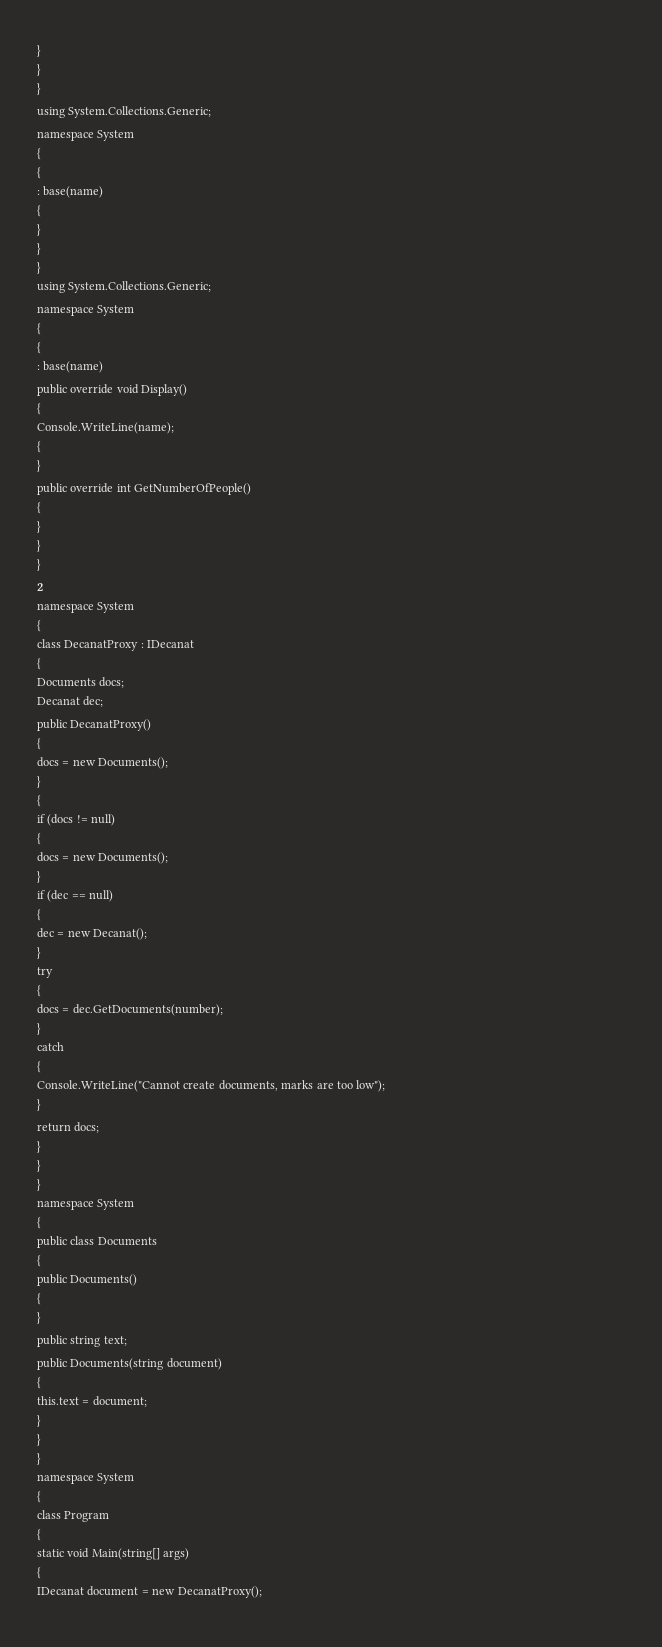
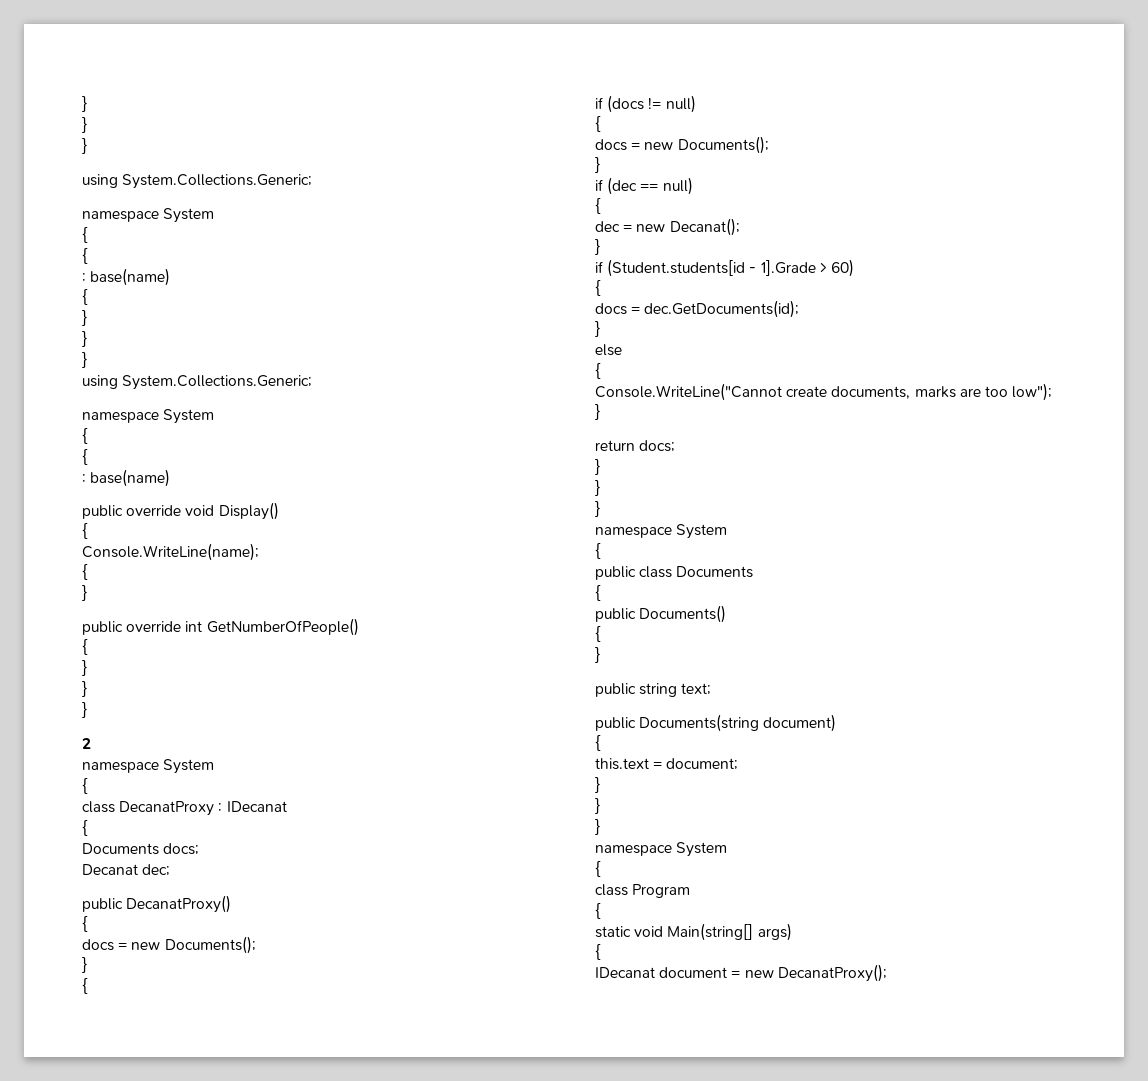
- try
+ if (Student.students[id - 1].Grade > 60)
  {
- docs = dec.GetDocuments(number);
+ docs = dec.GetDocuments(id);
  }
- catch
+ else

